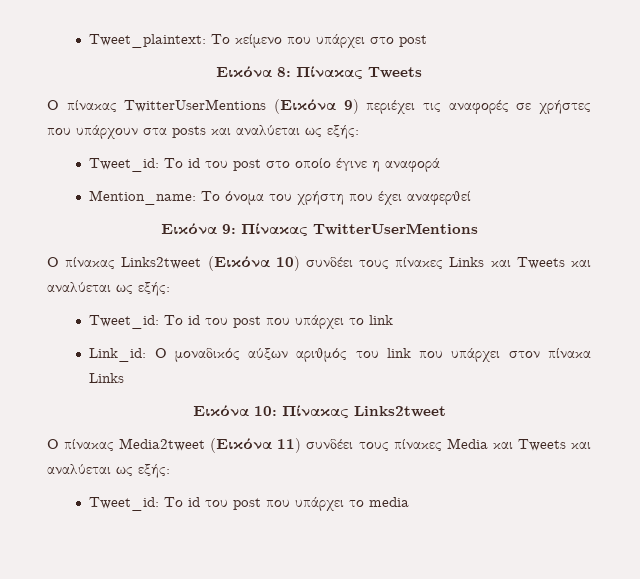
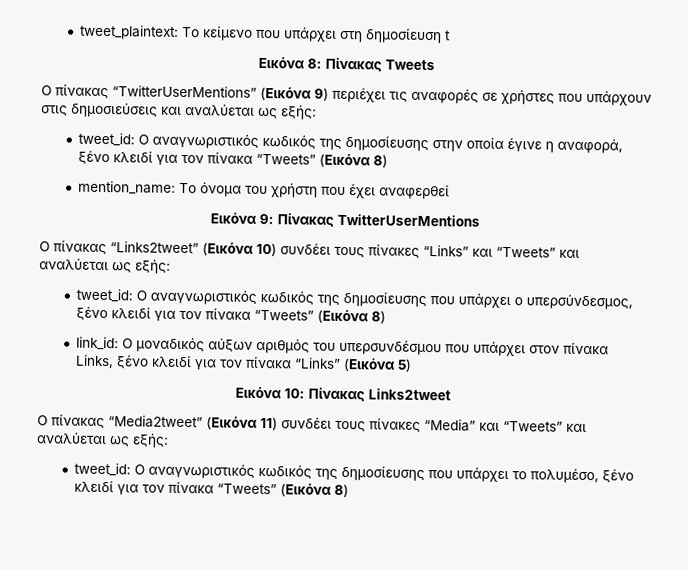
- Tweet_plaintext: Το κείμενο που υπάρχει στο post
+ tweet_plaintext: Το κείμενο που υπάρχει στη δημοσίευση t
- O πίνακας TwitterUserMentions (Εικόνα 9) περιέχει τις αναφορές σε χρήστες που υπάρχουν στα posts και αναλύεται ως εξής:
- Tweet_id: Το id του post στο οποίο έγινε η αναφορά
- Mention_name: Το όνομα του χρήστη που έχει αναφερθεί
+ O πίνακας “TwitterUserMentions” (Εικόνα 9) περιέχει τις αναφορές σε χρήστες που υπάρχουν στις δημοσιεύσεις και αναλύεται ως εξής:
+ tweet_id: O αναγνωριστικός κωδικός της δημοσίευσης στην οποία έγινε η αναφορά, ξένο κλειδί για τον πίνακα “Tweets” (Εικόνα 8)
+ mention_name: Το όνομα του χρήστη που έχει αναφερθεί
- Ο πίνακας Links2tweet (Εικόνα 10) συνδέει τους πίνακες Links και Tweets και αναλύεται ως εξής:
- Tweet_id: Το id του post που υπάρχει το link
- Link_id: Ο μοναδικός αύξων αριθμός του link που υπάρχει στον πίνακα Links
+ Ο πίνακας “Links2tweet” (Εικόνα 10) συνδέει τους πίνακες “Links” και “Tweets” και αναλύεται ως εξής:
+ tweet_id: O αναγνωριστικός κωδικός της δημοσίευσης που υπάρχει ο υπερσύνδεσμος, ξένο κλειδί για τον πίνακα “Tweets” (Εικόνα 8)
+ link_id: Ο μοναδικός αύξων αριθμός του υπερσυνδέσμου που υπάρχει στον πίνακα Links, ξένο κλειδί για τον πίνακα “Links” (Εικόνα 5)
- Ο πίνακας Media2tweet (Εικόνα 11) συνδέει τους πίνακες Media και Tweets και αναλύεται ως εξής:
- Tweet_id: Το id του post που υπάρχει το media
+ Ο πίνακας “Media2tweet” (Εικόνα 11) συνδέει τους πίνακες “Media” και “Tweets” και αναλύεται ως εξής:
+ tweet_id: O αναγνωριστικός κωδικός της δημοσίευσης που υπάρχει το πολυμέσο, ξένο κλειδί για τον πίνακα “Tweets” (Εικόνα 8)

